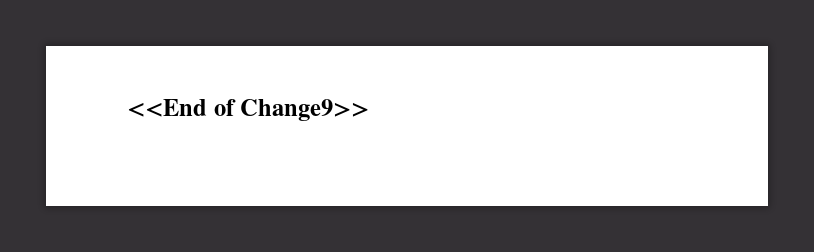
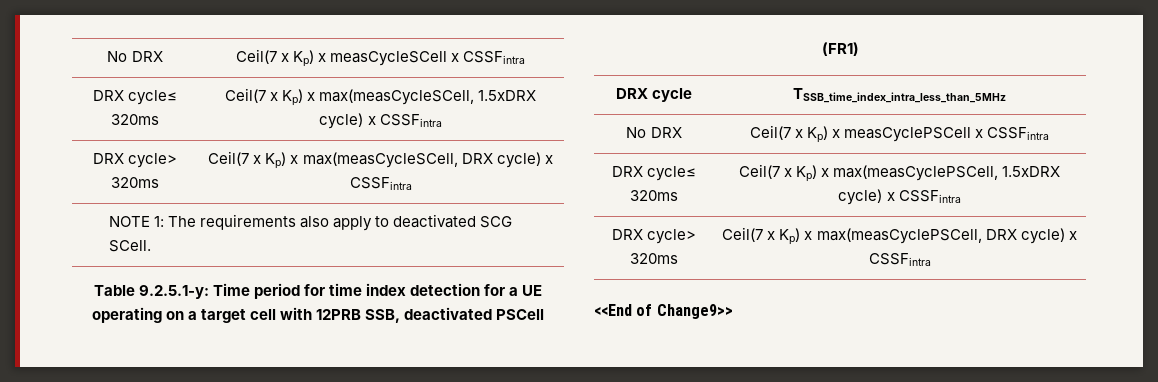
+ No DRX | Ceil(7 x Kp) x measCycleSCell x CSSFintra
+ DRX cycle≤ 320ms | Ceil(7 x Kp) x max(measCycleSCell, 1.5xDRX cycle) x CSSFintra
+ DRX cycle> 320ms | Ceil(7 x Kp) x max(measCycleSCell, DRX cycle) x CSSFintra
+ NOTE 1: The requirements also apply to deactivated SCG SCell.
+ Table 9.2.5.1-y: Time period for time index detection for a UE operating on a target cell with 12PRB SSB, deactivated PSCell (FR1)
+ DRX cycle | TSSB_time_index_intra_less_than_5MHz
+ No DRX | Ceil(7 x Kp) x measCyclePSCell x CSSFintra
+ DRX cycle≤ 320ms | Ceil(7 x Kp) x max(measCyclePSCell, 1.5xDRX cycle) x CSSFintra
+ DRX cycle> 320ms | Ceil(7 x Kp) x max(measCyclePSCell, DRX cycle) x CSSFintra

